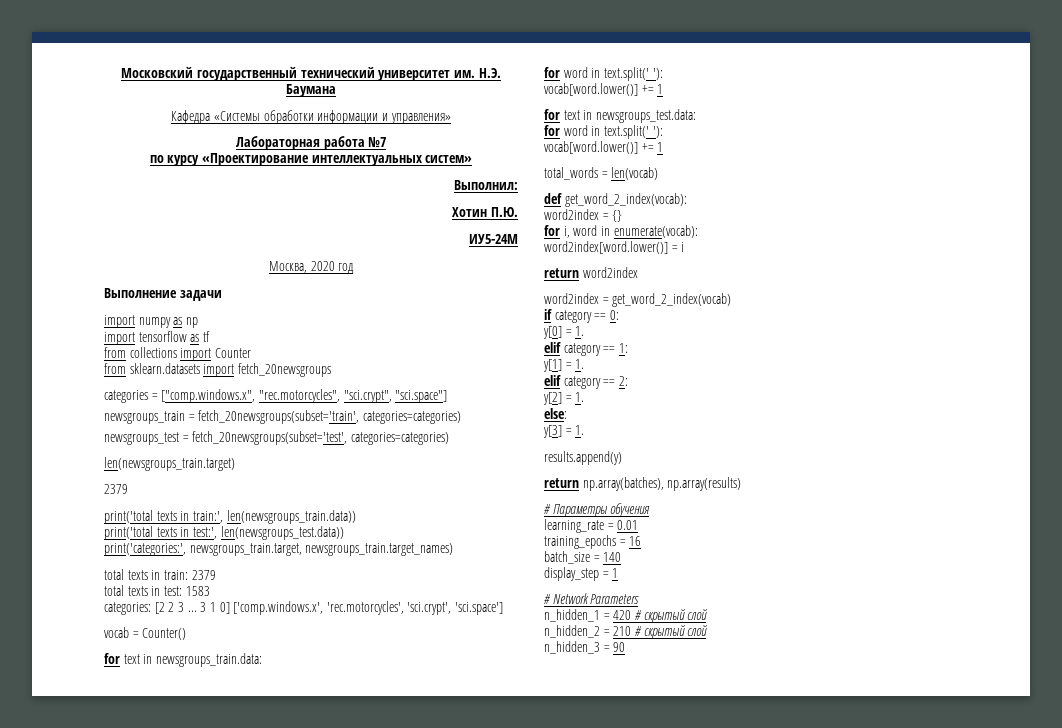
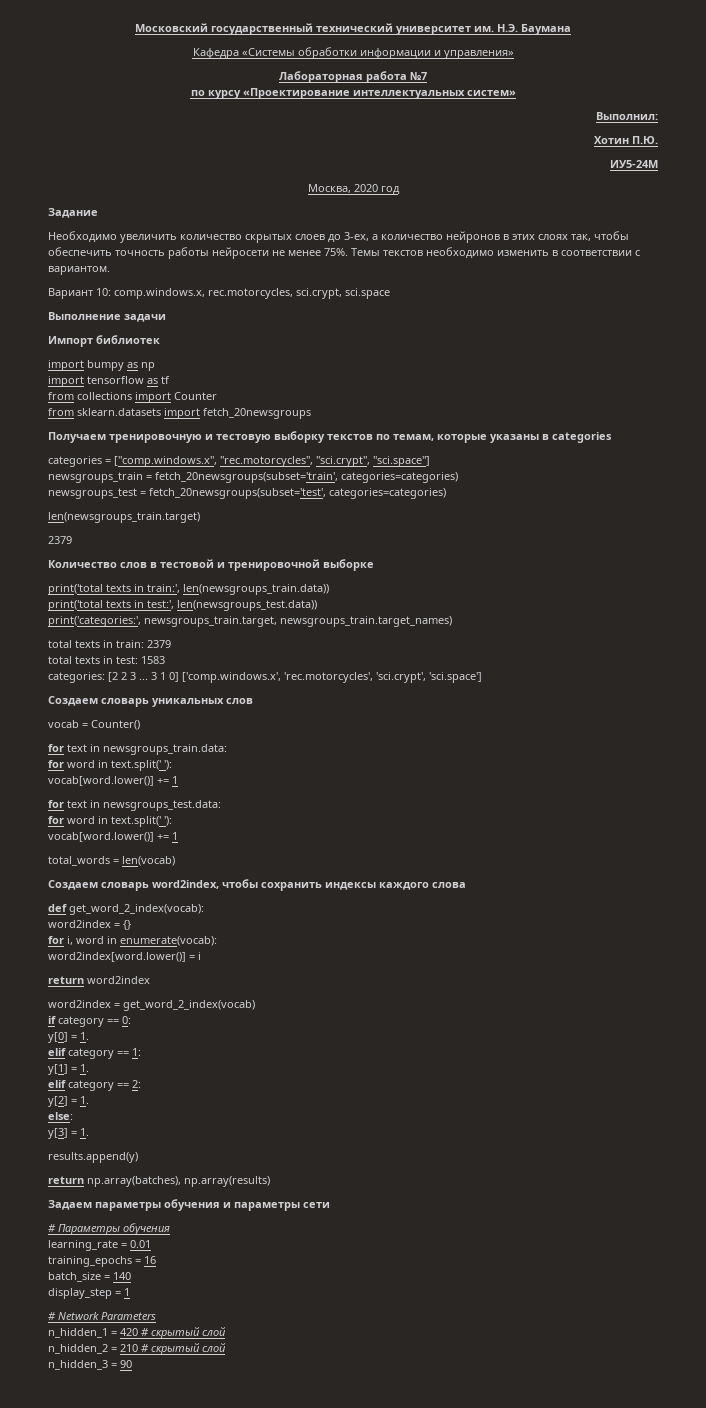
+ Задание
+ Необходимо увеличить количество скрытых слоев до 3-ех, а количество нейронов в этих слоях так, чтобы обеспечить точность работы нейросети не менее 75%. Темы текстов необходимо изменить в соответствии с вариантом.
+ Вариант 10: comp.windows.x, rec.motorcycles, sci.crypt, sci.space
- import numpy as np
+ Импорт библиотек
+ import bumpy as np
+ Получаем тренировочную и тестовую выборку текстов по темам, которые указаны в categories
+ Количество слов в тестовой и тренировочной выборке
+ Создаем словарь уникальных слов
+ Создаем словарь word2index, чтобы сохранить индексы каждого слова
+ Задаем параметры обучения и параметры сети

